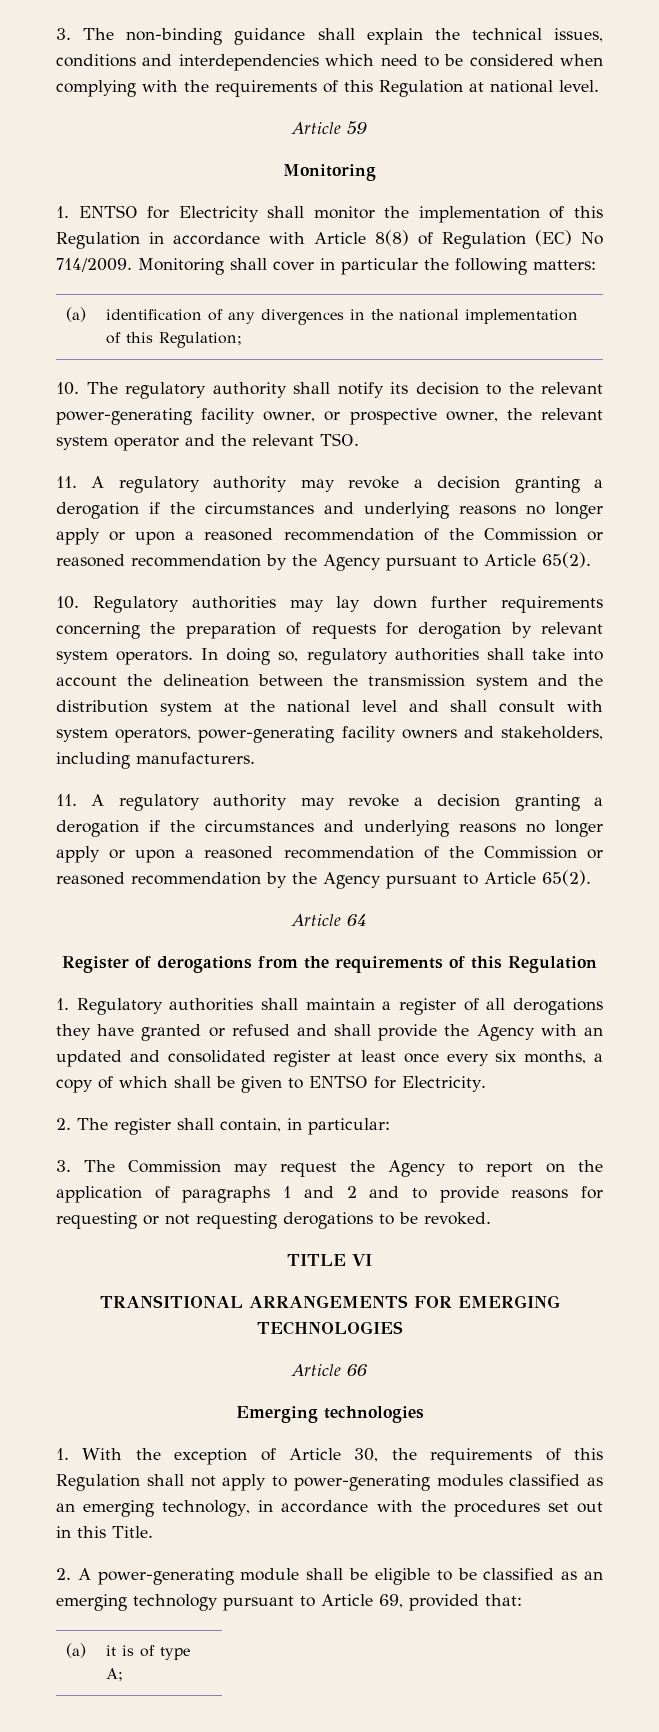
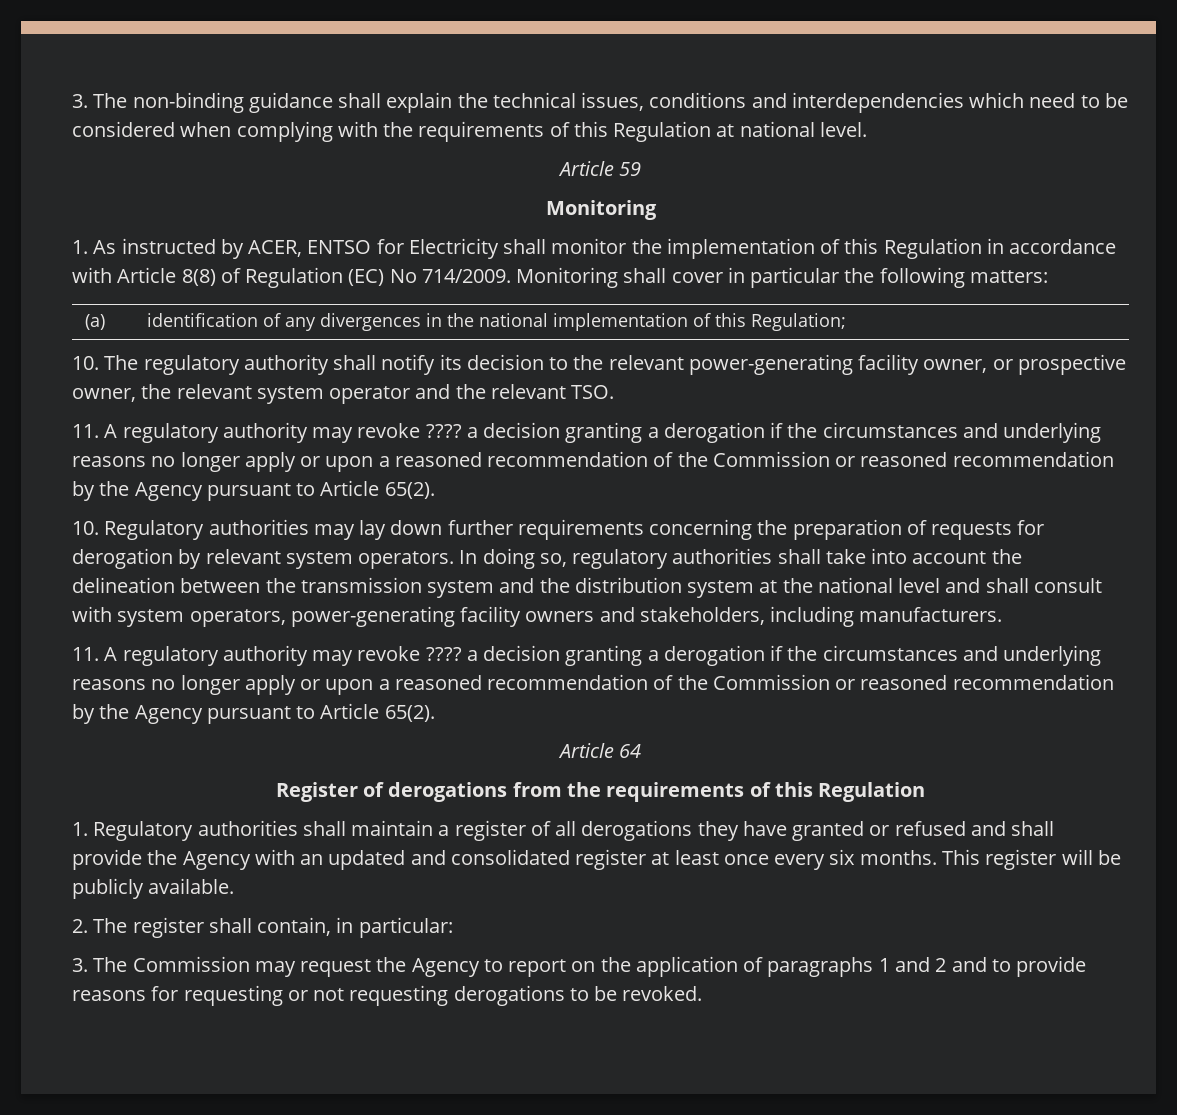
- 1. ENTSO for Electricity shall monitor the implementation of this Regulation in accordance with Article 8(8) of Regulation (EC) No 714/2009.
+ 1. As instructed by ACER, ENTSO for Electricity shall monitor the implementation of this Regulation in accordance with Article 8(8) of Regulation (EC) No 714/2009.
  10. The regulatory authority shall notify its decision to the relevant power-generating facility owner, or prospective owner, the relevant system operator and the relevant TSO.
- 11. A regulatory authority may revoke a decision granting a derogation if the circumstances and underlying reasons no longer apply or upon a reasoned recommendation of the Commission or reasoned recommendation by the Agency pursuant to Article 65(2).
+ 11. A regulatory authority may revoke ???? a decision granting a derogation if the circumstances and underlying reasons no longer apply or upon a reasoned recommendation of the Commission or reasoned recommendation by the Agency pursuant to Article 65(2).
  In doing so, regulatory authorities shall take into account the delineation between the transmission system and the distribution system at the national level and shall consult with system operators, power-generating facility owners and stakeholders, including manufacturers.
- 11. A regulatory authority may revoke a decision granting a derogation if the circumstances and underlying reasons no longer apply or upon a reasoned recommendation of the Commission or reasoned recommendation by the Agency pursuant to Article 65(2).
+ 11. A regulatory authority may revoke ???? a decision granting a derogation if the circumstances and underlying reasons no longer apply or upon a reasoned recommendation of the Commission or reasoned recommendation by the Agency pursuant to Article 65(2).
- 1. Regulatory authorities shall maintain a register of all derogations they have granted or refused and shall provide the Agency with an updated and consolidated register at least once every six months, a copy of which shall be given to ENTSO for Electricity.
+ 1. Regulatory authorities shall maintain a register of all derogations they have granted or refused and shall provide the Agency with an updated and consolidated register at least once every six months. This register will be publicly available.
- TITLE VI
- TRANSITIONAL ARRANGEMENTS FOR EMERGING TECHNOLOGIES
- Article 66
- Emerging technologies
- 1. With the exception of Article 30, the requirements of this Regulation shall not apply to power-generating modules classified as an emerging technology, in accordance with the procedures set out in this Title.
- 2. A power-generating module shall be eligible to be classified as an emerging technology pursuant to Article 69, provided that:
- (a) | it is of type A;

